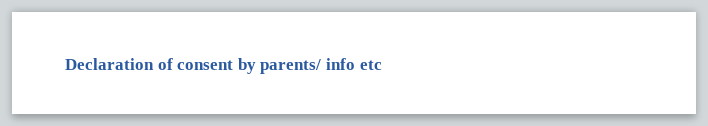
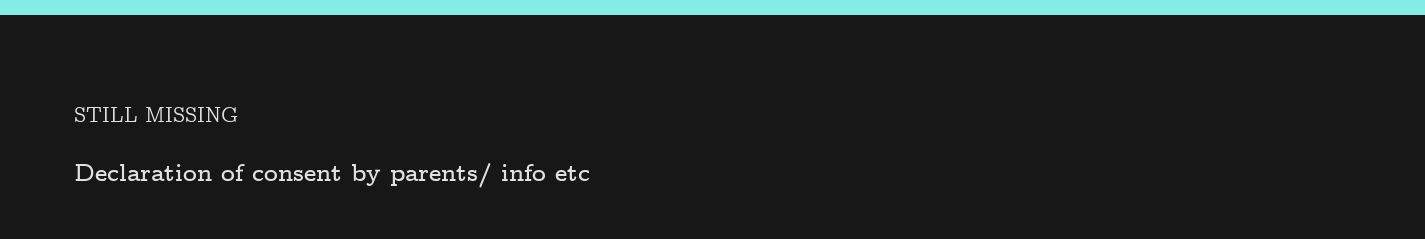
+ STILL MISSING

